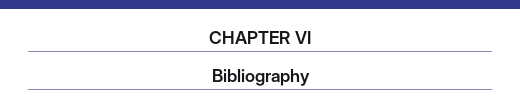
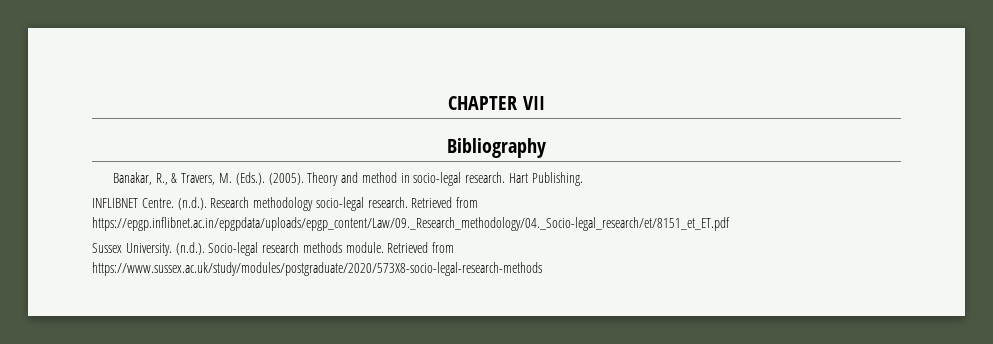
- CHAPTER VI
+ CHAPTER VII
+ Banakar, R., & Travers, M. (Eds.). (2005). Theory and method in socio-legal research. Hart Publishing.
+ INFLIBNET Centre. (n.d.). Research methodology socio-legal research. Retrieved from https://epgp.inflibnet.ac.in/epgpdata/uploads/epgp_content/Law/09._Research_methodology/04._Socio-legal_research/et/8151_et_ET.pdf
+ Sussex University. (n.d.). Socio-legal research methods module. Retrieved from https://www.sussex.ac.uk/study/modules/postgraduate/2020/573X8-socio-legal-research-methods

